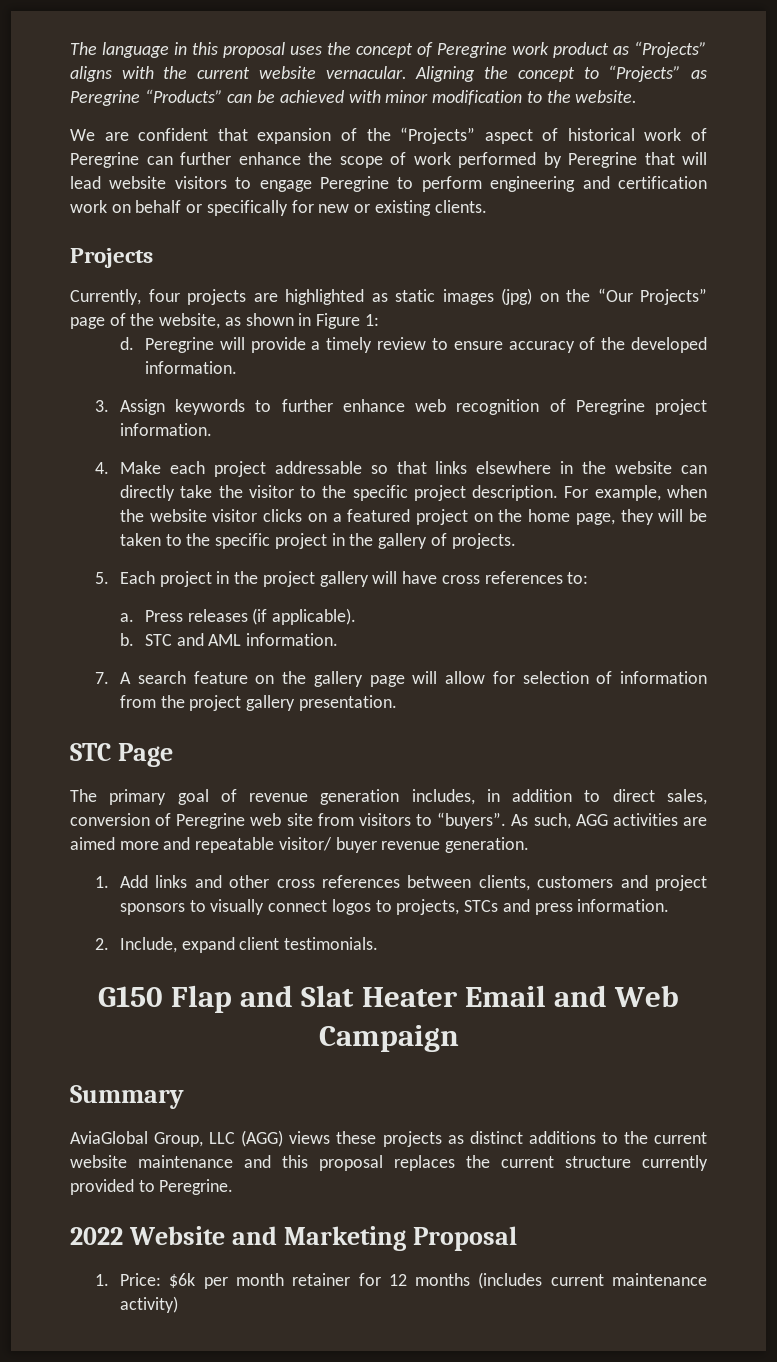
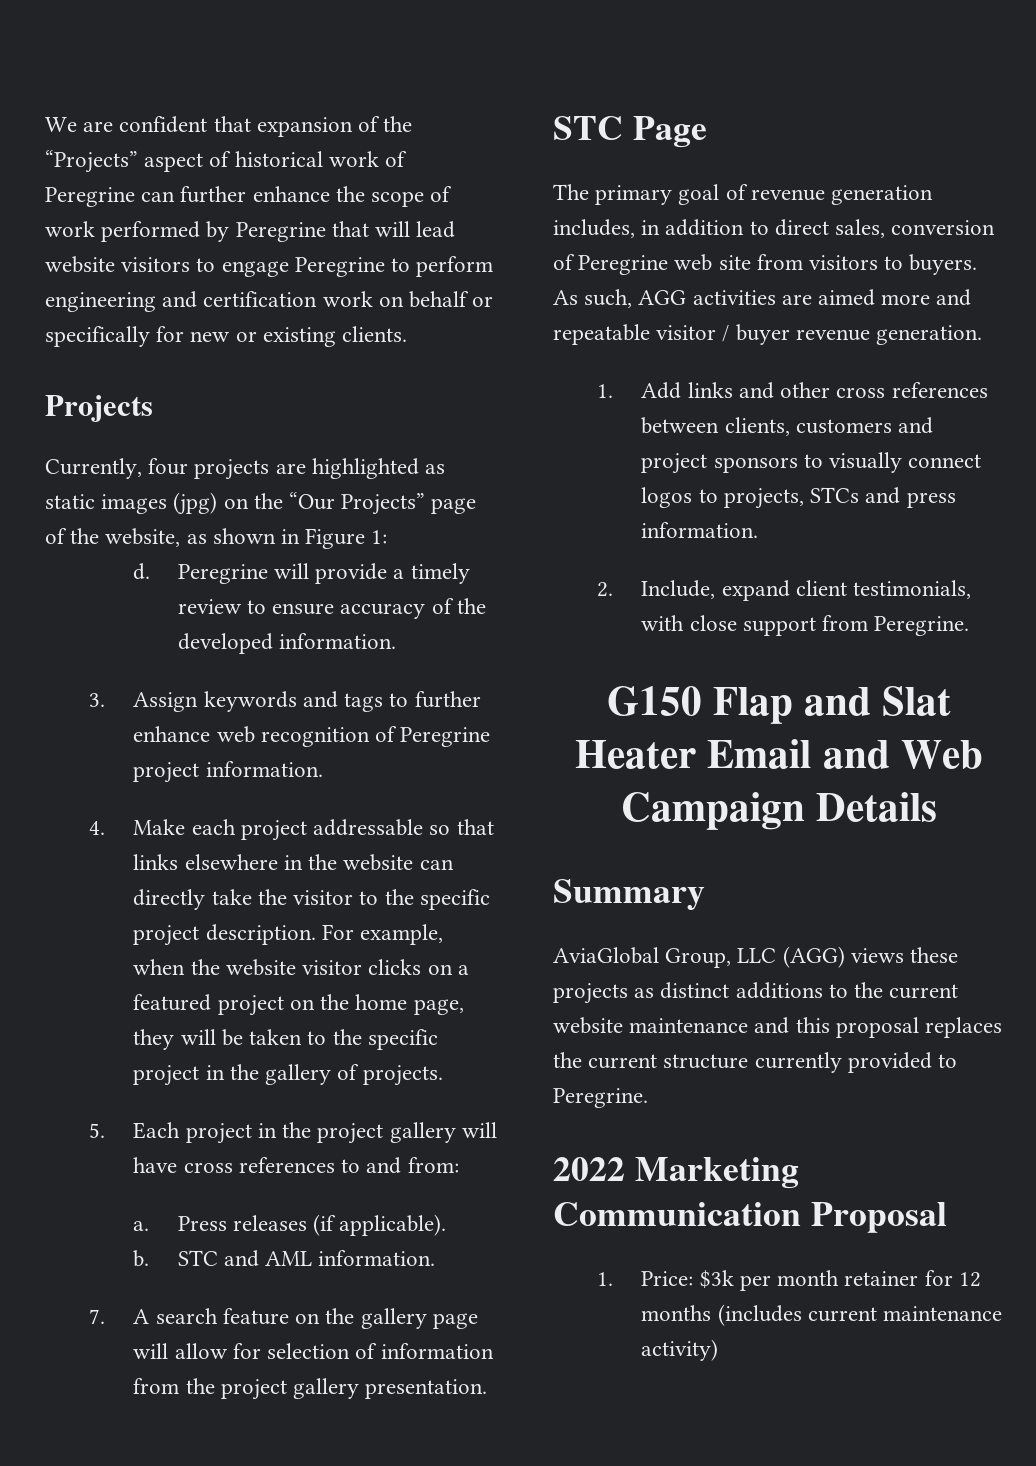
- The language in this proposal uses the concept of Peregrine work product as “Projects” aligns with the current website vernacular. Aligning the concept to “Projects” as Peregrine “Products” can be achieved with minor modification to the website.
- 3. Assign keywords to further enhance web recognition of Peregrine project information.
+ 3. Assign keywords and tags to further enhance web recognition of Peregrine project information.
- 5. Each project in the project gallery will have cross references to:
+ 5. Each project in the project gallery will have cross references to and from:
- The primary goal of revenue generation includes, in addition to direct sales, conversion of Peregrine web site from visitors to “buyers”.
+ The primary goal of revenue generation includes, in addition to direct sales, conversion of Peregrine web site from visitors to buyers.
- As such, AGG activities are aimed more and repeatable visitor/ buyer revenue generation.
+ As such, AGG activities are aimed more and repeatable visitor / buyer revenue generation.
- 2. Include, expand client testimonials.
+ 2. Include, expand client testimonials, with close support from Peregrine.
- G150 Flap and Slat Heater Email and Web Campaign
+ G150 Flap and Slat Heater Email and Web Campaign Details
- 2022 Website and Marketing Proposal
+ 2022 Marketing Communication Proposal
- 1. Price: $6k per month retainer for 12 months (includes current maintenance activity)
+ 1. Price: $3k per month retainer for 12 months (includes current maintenance activity)

